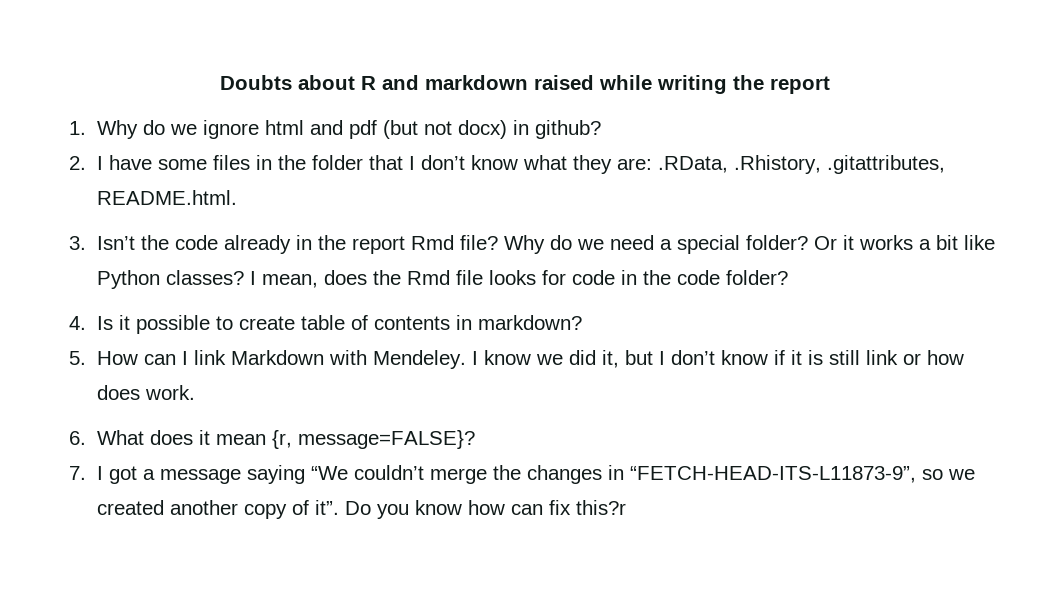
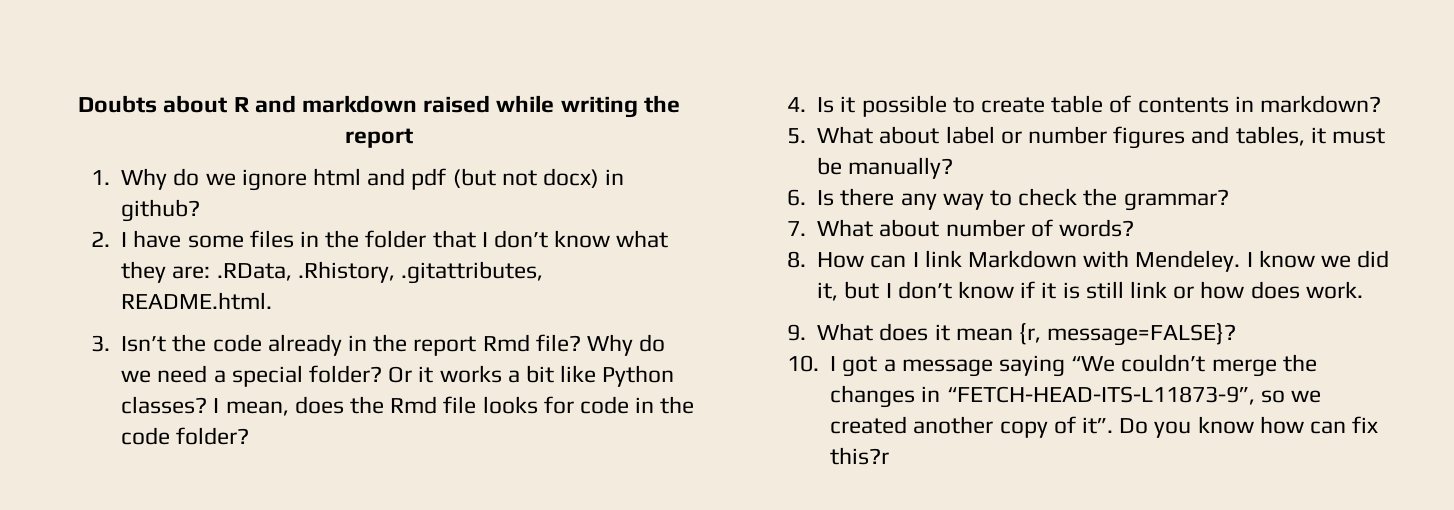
- 5. How can I link Markdown with Mendeley.
+ 5. What about label or number figures and tables, it must be manually?
+ 6. Is there any way to check the grammar?
+ 7. What about number of words?
+ 8. How can I link Markdown with Mendeley.
- 6. What does it mean {r, message=FALSE}?
+ 9. What does it mean {r, message=FALSE}?
- 7. I got a message saying “We couldn’t merge the changes in “FETCH-HEAD-ITS-L11873-9”, so we created another copy of it”.
+ 10. I got a message saying “We couldn’t merge the changes in “FETCH-HEAD-ITS-L11873-9”, so we created another copy of it”.

